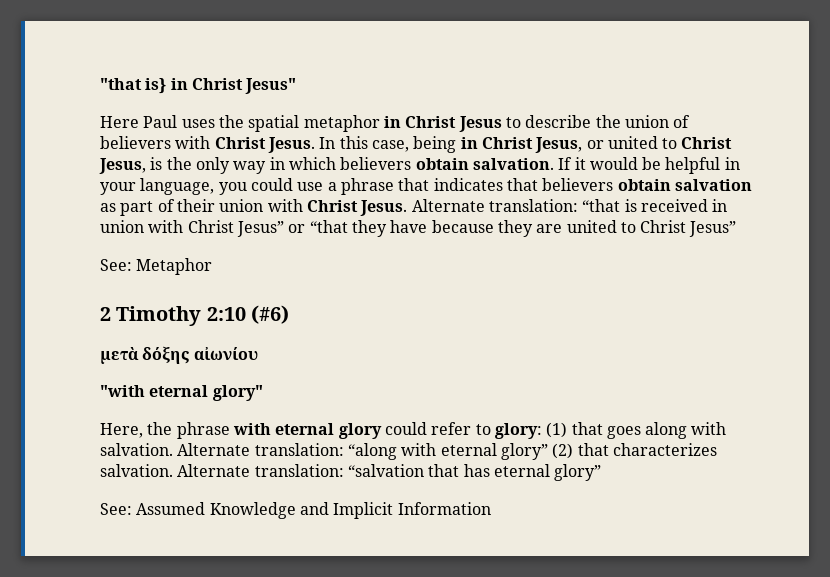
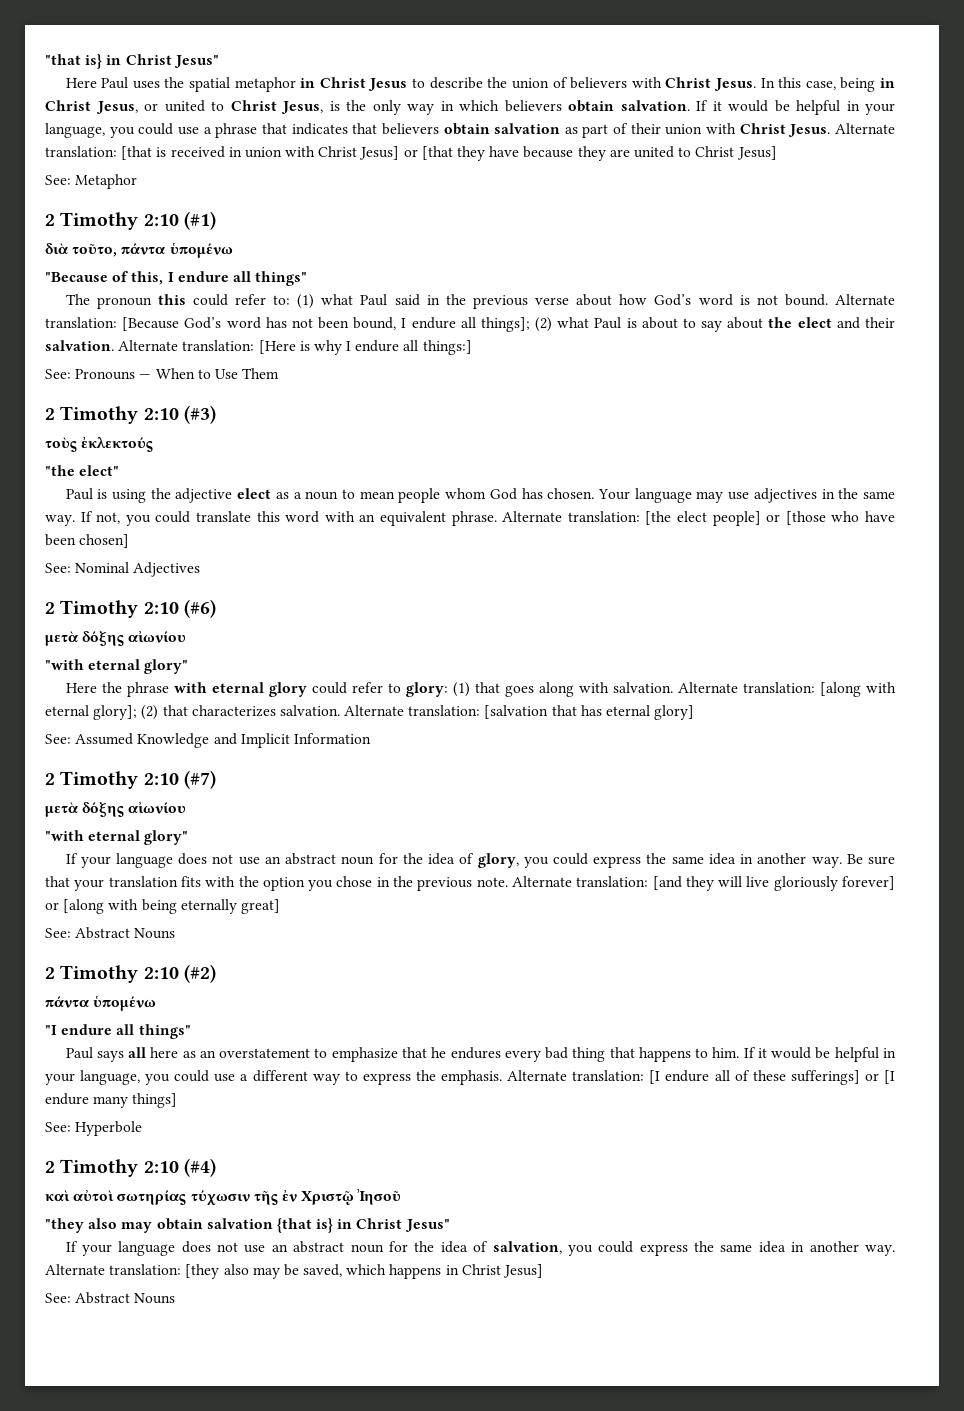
- Alternate translation: “that is received in union with Christ Jesus” or “that they have because they are united to Christ Jesus”
+ Alternate translation: [that is received in union with Christ Jesus] or [that they have because they are united to Christ Jesus]
+ 2 Timothy 2:10 (#1)
+ διὰ τοῦτο, πάντα ὑπομένω
+ "Because of this, I endure all things"
+ The pronoun this could refer to: (1) what Paul said in the previous verse about how God’s word is not bound. Alternate translation: [Because God’s word has not been bound, I endure all things]; (2) what Paul is about to say about the elect and their salvation. Alternate translation: [Here is why I endure all things:]
+ See: Pronouns — When to Use Them
+ 2 Timothy 2:10 (#3)
+ τοὺς ἐκλεκτούς
+ "the elect"
+ Paul is using the adjective elect as a noun to mean people whom God has chosen. Your language may use adjectives in the same way. If not, you could translate this word with an equivalent phrase. Alternate translation: [the elect people] or [those who have been chosen]
+ See: Nominal Adjectives
- Here, the phrase with eternal glory could refer to glory: (1) that goes along with salvation.
+ Here the phrase with eternal glory could refer to glory: (1) that goes along with salvation.
- Alternate translation: “along with eternal glory” (2) that characterizes salvation.
+ Alternate translation: [along with eternal glory]; (2) that characterizes salvation.
- Alternate translation: “salvation that has eternal glory”
+ Alternate translation: [salvation that has eternal glory]
+ 2 Timothy 2:10 (#7)
+ μετὰ δόξης αἰωνίου
+ "with eternal glory"
+ If your language does not use an abstract noun for the idea of glory, you could express the same idea in another way. Be sure that your translation fits with the option you chose in the previous note. Alternate translation: [and they will live gloriously forever] or [along with being eternally great]
+ See: Abstract Nouns
+ 2 Timothy 2:10 (#2)
+ πάντα ὑπομένω
+ "I endure all things"
+ Paul says all here as an overstatement to emphasize that he endures every bad thing that happens to him. If it would be helpful in your language, you could use a different way to express the emphasis. Alternate translation: [I endure all of these sufferings] or [I endure many things]
+ See: Hyperbole
+ 2 Timothy 2:10 (#4)
+ καὶ αὐτοὶ σωτηρίας τύχωσιν τῆς ἐν Χριστῷ Ἰησοῦ
+ "they also may obtain salvation {that is} in Christ Jesus"
+ If your language does not use an abstract noun for the idea of salvation, you could express the same idea in another way. Alternate translation: [they also may be saved, which happens in Christ Jesus]
+ See: Abstract Nouns

